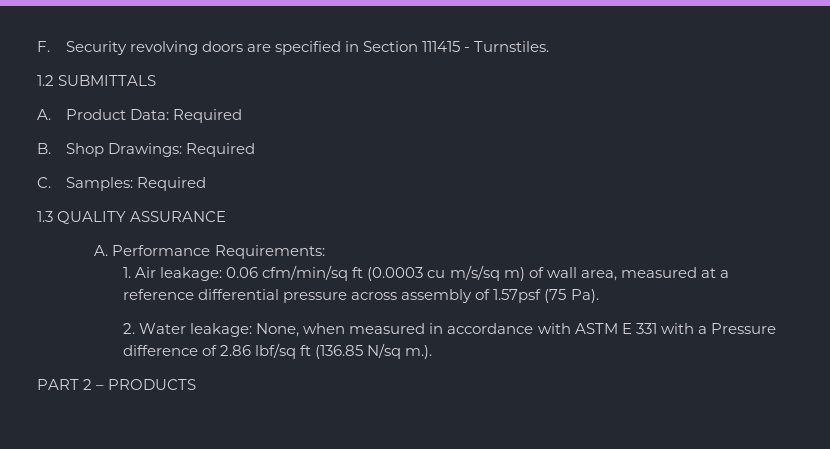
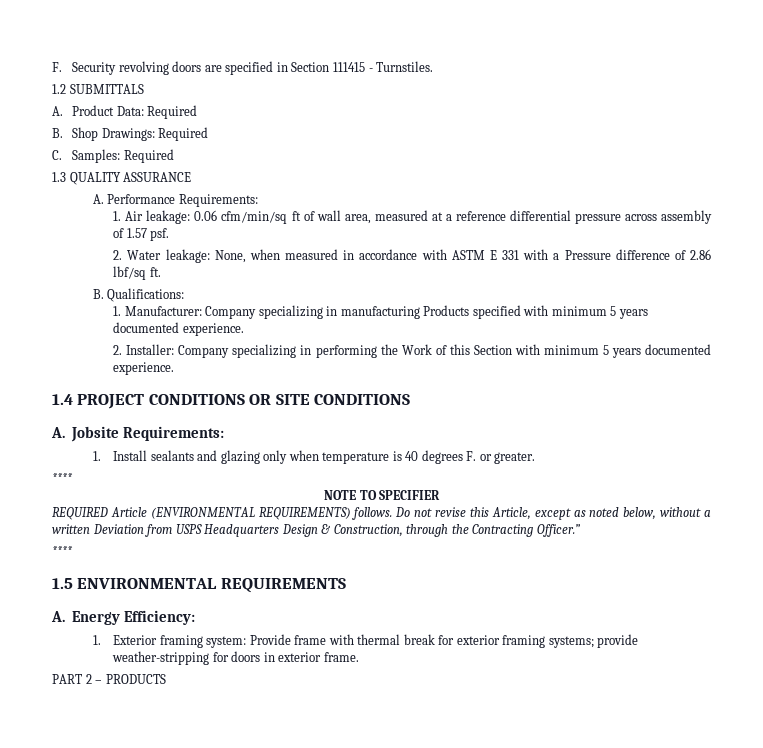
- 1. Air leakage: 0.06 cfm/min/sq ft (0.0003 cu m/s/sq m) of wall area, measured at a reference differential pressure across assembly of 1.57psf (75 Pa).
+ 1. Air leakage: 0.06 cfm/min/sq ft of wall area, measured at a reference differential pressure across assembly of 1.57 psf.
- 2. Water leakage: None, when measured in accordance with ASTM E 331 with a Pressure difference of 2.86 lbf/sq ft (136.85 N/sq m.).
+ 2. Water leakage: None, when measured in accordance with ASTM E 331 with a Pressure difference of 2.86 lbf/sq ft.
+ B. Qualifications:
+ 1. Manufacturer: Company specializing in manufacturing Products specified with minimum 5 years documented experience.
+ 2. Installer: Company specializing in performing the Work of this Section with minimum 5 years documented experience.
+ 1.4 PROJECT CONDITIONS OR SITE CONDITIONS
+ A. Jobsite Requirements:
+ 1. Install sealants and glazing only when temperature is 40 degrees F. or greater.
+ ****
+ NOTE TO SPECIFIER
+ REQUIRED Article (ENVIRONMENTAL REQUIREMENTS) follows. Do not revise this Article, except as noted below, without a written Deviation from USPS Headquarters Design & Construction, through the Contracting Officer.”
+ ****
+ 1.5 ENVIRONMENTAL REQUIREMENTS
+ A. Energy Efficiency:
+ 1. Exterior framing system: Provide frame with thermal break for exterior framing systems; provide weather-stripping for doors in exterior frame.

